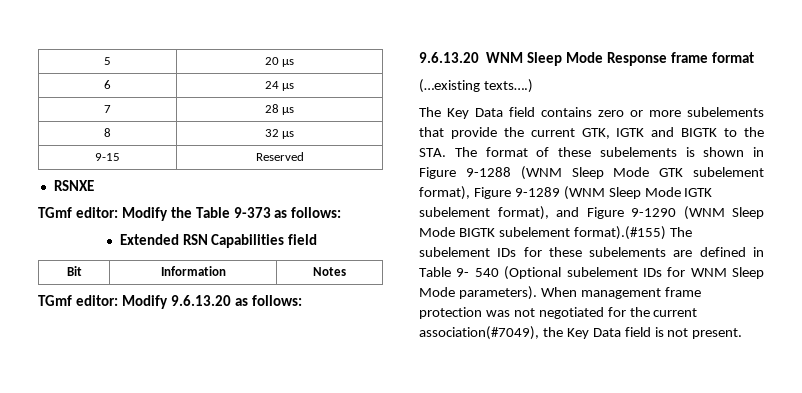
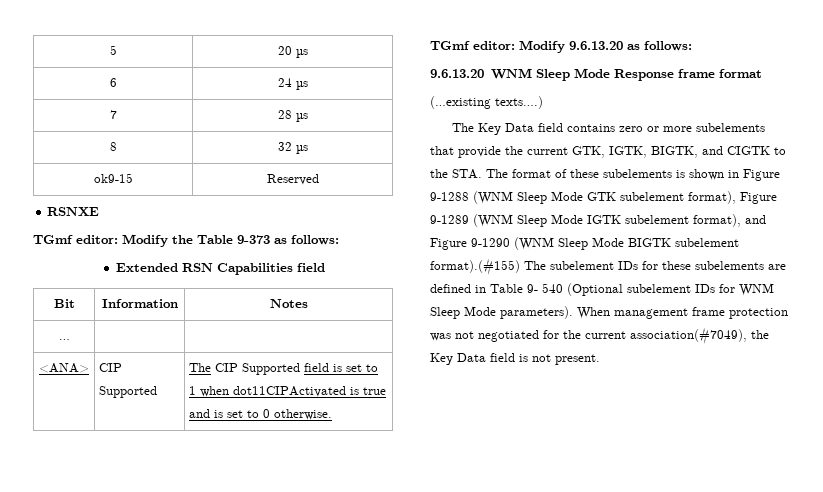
- 9-15 | Reserved
+ ok9-15 | Reserved
+ … | |
+ <ANA> | CIP Supported | The CIP Supported field is set to 1 when dot11CIPActivated is true and is set to 0 otherwise.
- The Key Data field contains zero or more subelements that provide the current GTK, IGTK and BIGTK to the STA. The format of these subelements is shown in Figure 9-1288 (WNM Sleep Mode GTK subelement format), Figure 9-1289 (WNM Sleep Mode IGTK subelement format), and Figure 9-1290 (WNM Sleep Mode BIGTK subelement format).(#155) The subelement IDs for these subelements are defined in Table 9- 540 (Optional subelement IDs for WNM Sleep Mode parameters).
+ The Key Data field contains zero or more subelements that provide the current GTK, IGTK, BIGTK, and CIGTK to the STA. The format of these subelements is shown in Figure 9-1288 (WNM Sleep Mode GTK subelement format), Figure 9-1289 (WNM Sleep Mode IGTK subelement format), and Figure 9-1290 (WNM Sleep Mode BIGTK subelement format).(#155) The subelement IDs for these subelements are defined in Table 9- 540 (Optional subelement IDs for WNM Sleep Mode parameters).

